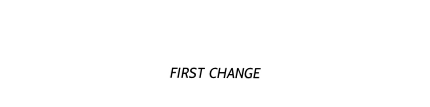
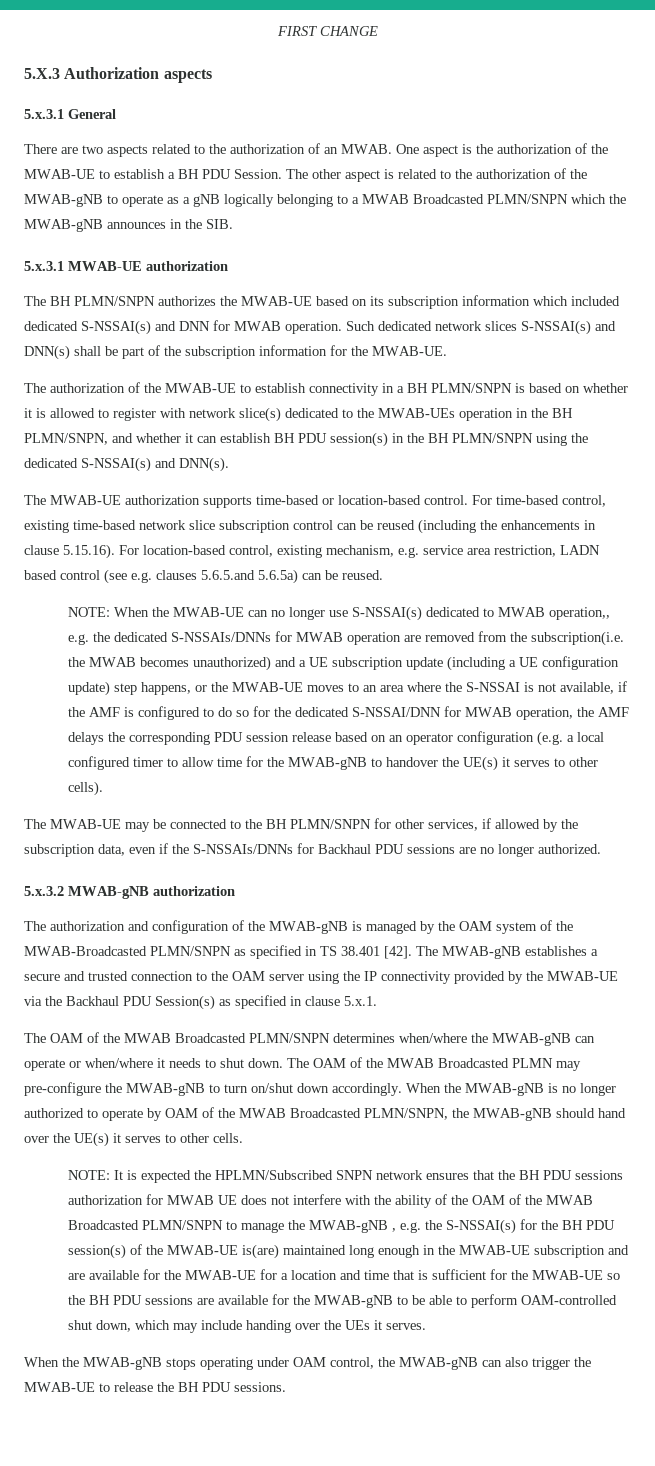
+ 5.X.3 Authorization aspects
+ 5.x.3.1 General
+ There are two aspects related to the authorization of an MWAB. One aspect is the authorization of the MWAB-UE to establish a BH PDU Session. The other aspect is related to the authorization of the MWAB-gNB to operate as a gNB logically belonging to a MWAB Broadcasted PLMN/SNPN which the MWAB-gNB announces in the SIB.
+ 5.x.3.1 MWAB-UE authorization
+ The BH PLMN/SNPN authorizes the MWAB-UE based on its subscription information which included dedicated S-NSSAI(s) and DNN for MWAB operation. Such dedicated network slices S-NSSAI(s) and DNN(s) shall be part of the subscription information for the MWAB-UE.
+ The authorization of the MWAB-UE to establish connectivity in a BH PLMN/SNPN is based on whether it is allowed to register with network slice(s) dedicated to the MWAB-UEs operation in the BH PLMN/SNPN, and whether it can establish BH PDU session(s) in the BH PLMN/SNPN using the dedicated S-NSSAI(s) and DNN(s).
+ The MWAB-UE authorization supports time-based or location-based control. For time-based control, existing time-based network slice subscription control can be reused (including the enhancements in clause 5.15.16). For location-based control, existing mechanism, e.g. service area restriction, LADN based control (see e.g. clauses 5.6.5.and 5.6.5a) can be reused.
+ NOTE: When the MWAB-UE can no longer use S-NSSAI(s) dedicated to MWAB operation,, e.g. the dedicated S-NSSAIs/DNNs for MWAB operation are removed from the subscription(i.e. the MWAB becomes unauthorized) and a UE subscription update (including a UE configuration update) step happens, or the MWAB-UE moves to an area where the S-NSSAI is not available, if the AMF is configured to do so for the dedicated S-NSSAI/DNN for MWAB operation, the AMF delays the corresponding PDU session release based on an operator configuration (e.g. a local configured timer to allow time for the MWAB-gNB to handover the UE(s) it serves to other cells).
+ The MWAB-UE may be connected to the BH PLMN/SNPN for other services, if allowed by the subscription data, even if the S-NSSAIs/DNNs for Backhaul PDU sessions are no longer authorized.
+ 5.x.3.2 MWAB-gNB authorization
+ The authorization and configuration of the MWAB-gNB is managed by the OAM system of the MWAB-Broadcasted PLMN/SNPN as specified in TS 38.401 [42]. The MWAB-gNB establishes a secure and trusted connection to the OAM server using the IP connectivity provided by the MWAB-UE via the Backhaul PDU Session(s) as specified in clause 5.x.1.
+ The OAM of the MWAB Broadcasted PLMN/SNPN determines when/where the MWAB-gNB can operate or when/where it needs to shut down. The OAM of the MWAB Broadcasted PLMN may pre-configure the MWAB-gNB to turn on/shut down accordingly. When the MWAB-gNB is no longer authorized to operate by OAM of the MWAB Broadcasted PLMN/SNPN, the MWAB-gNB should hand over the UE(s) it serves to other cells.
+ NOTE: It is expected the HPLMN/Subscribed SNPN network ensures that the BH PDU sessions authorization for MWAB UE does not interfere with the ability of the OAM of the MWAB Broadcasted PLMN/SNPN to manage the MWAB-gNB , e.g. the S-NSSAI(s) for the BH PDU session(s) of the MWAB-UE is(are) maintained long enough in the MWAB-UE subscription and are available for the MWAB-UE for a location and time that is sufficient for the MWAB-UE so the BH PDU sessions are available for the MWAB-gNB to be able to perform OAM-controlled shut down, which may include handing over the UEs it serves.
+ When the MWAB-gNB stops operating under OAM control, the MWAB-gNB can also trigger the MWAB-UE to release the BH PDU sessions.

